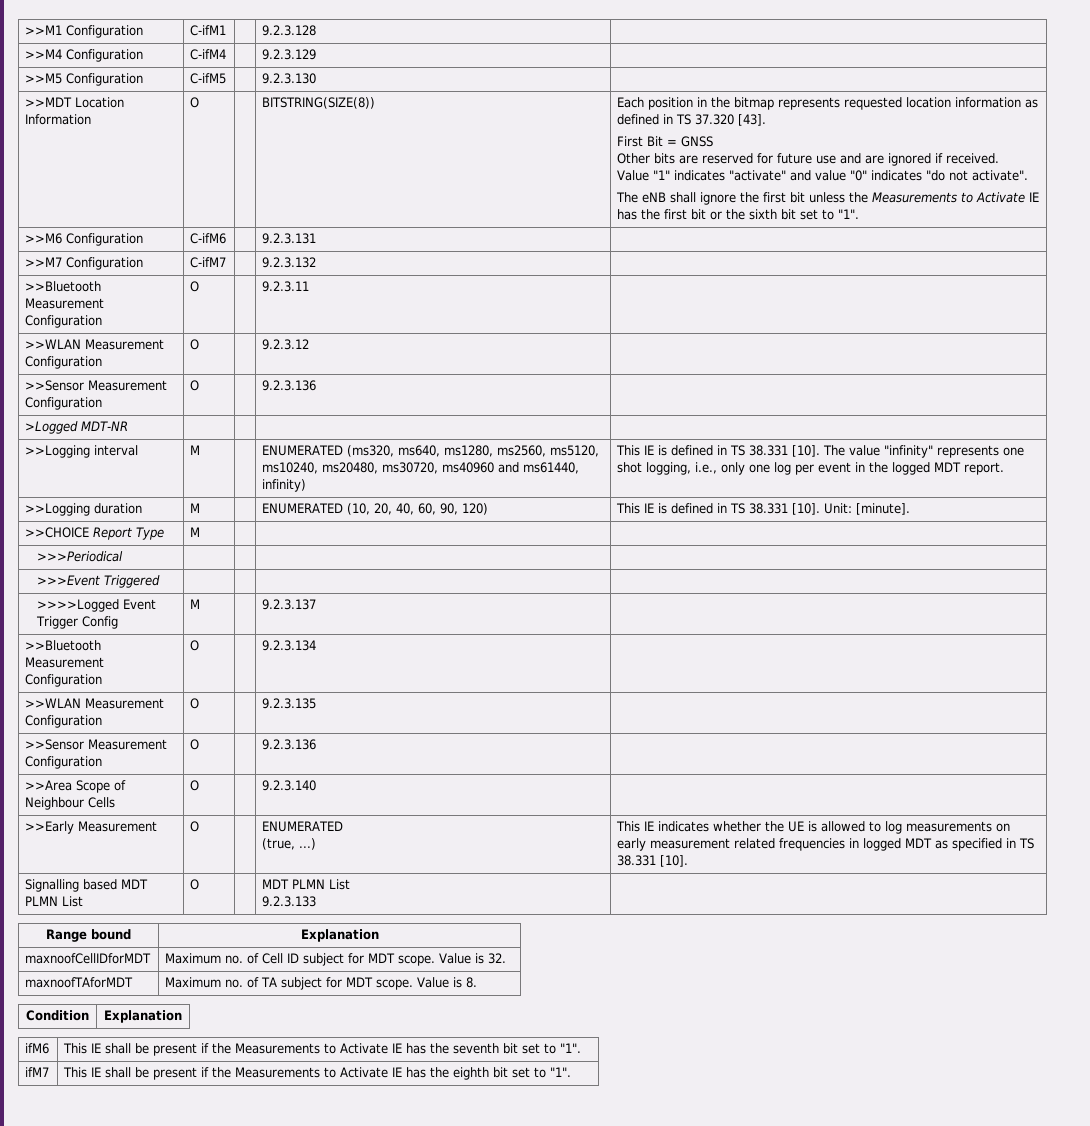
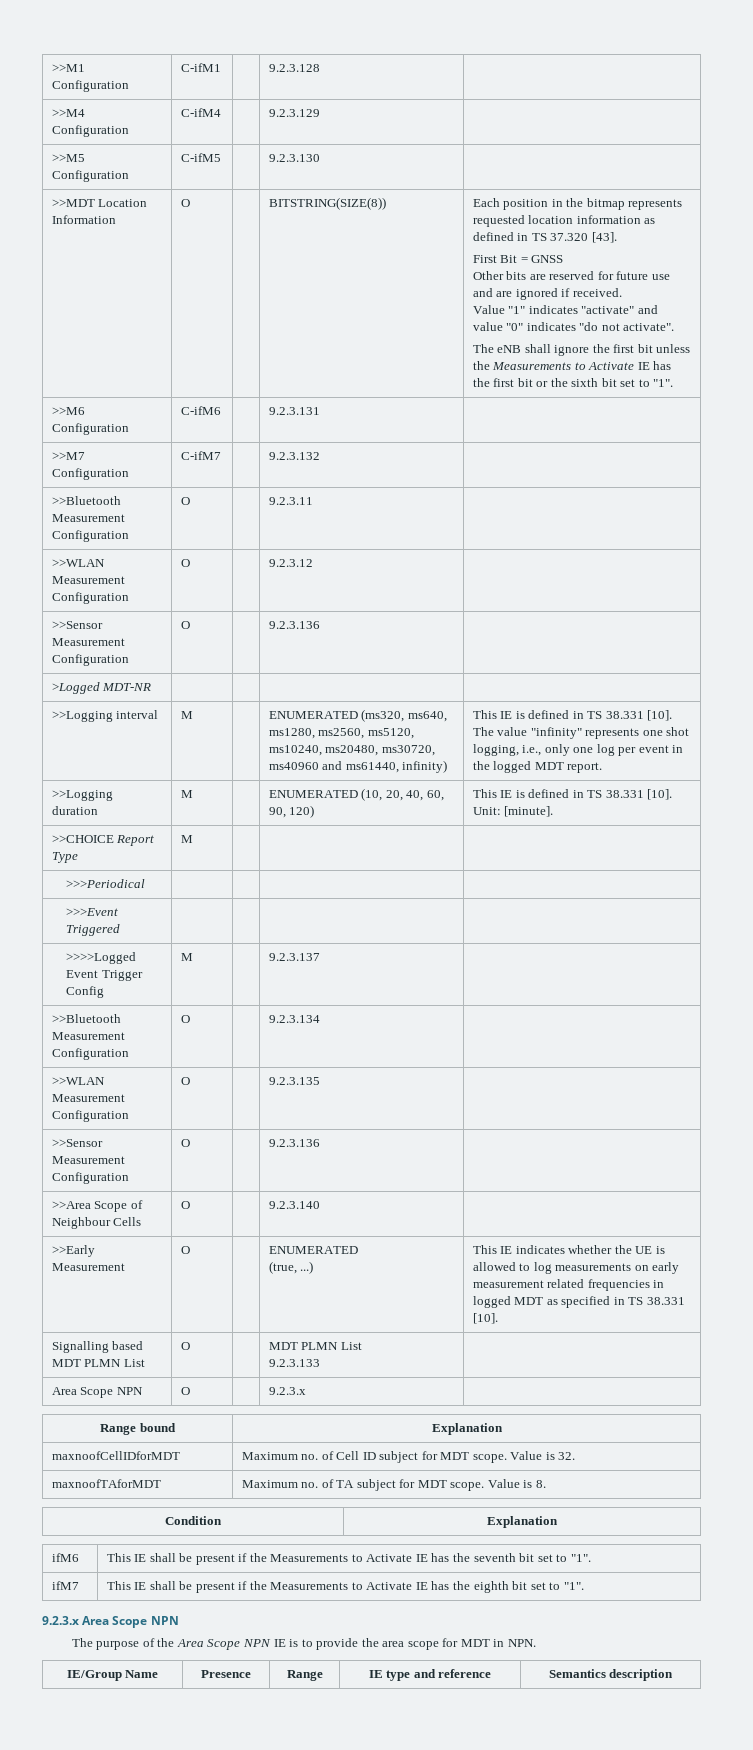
+ Area Scope NPN | O | | 9.2.3.x |
+ 9.2.3.x Area Scope NPN
+ The purpose of the Area Scope NPN IE is to provide the area scope for MDT in NPN.
+ IE/Group Name | Presence | Range | IE type and reference | Semantics description

